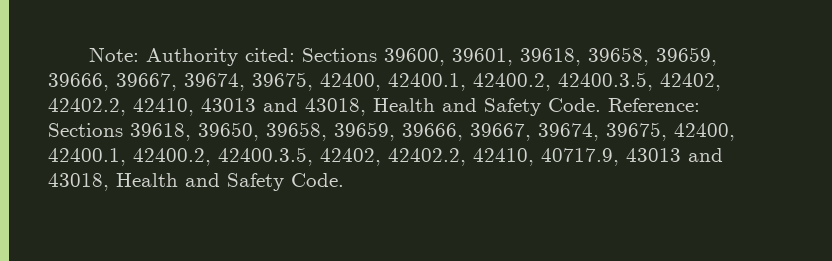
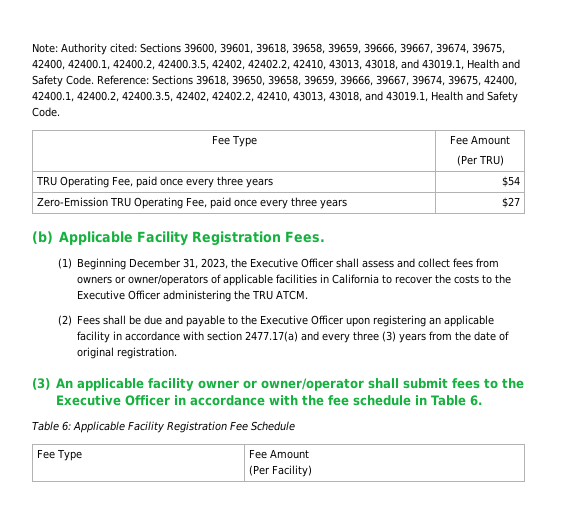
- Note: Authority cited: Sections 39600, 39601, 39618, 39658, 39659, 39666, 39667, 39674, 39675, 42400, 42400.1, 42400.2, 42400.3.5, 42402, 42402.2, 42410, 43013 and 43018, Health and Safety Code.
+ Note: Authority cited: Sections 39600, 39601, 39618, 39658, 39659, 39666, 39667, 39674, 39675, 42400, 42400.1, 42400.2, 42400.3.5, 42402, 42402.2, 42410, 43013, 43018, and 43019.1, Health and Safety Code.
- Reference: Sections 39618, 39650, 39658, 39659, 39666, 39667, 39674, 39675, 42400, 42400.1, 42400.2, 42400.3.5, 42402, 42402.2, 42410, 40717.9, 43013 and 43018, Health and Safety Code.
+ Reference: Sections 39618, 39650, 39658, 39659, 39666, 39667, 39674, 39675, 42400, 42400.1, 42400.2, 42400.3.5, 42402, 42402.2, 42410, 43013, 43018, and 43019.1, Health and Safety Code.
+ Fee Type | Fee Amount
+ (Per TRU)
+ TRU Operating Fee, paid once every three years | $54
+ Zero-Emission TRU Operating Fee, paid once every three years | $27
+ (b) Applicable Facility Registration Fees.
+ (1) Beginning December 31, 2023, the Executive Officer shall assess and collect fees from owners or owner/operators of applicable facilities in California to recover the costs to the Executive Officer administering the TRU ATCM.
+ (2) Fees shall be due and payable to the Executive Officer upon registering an applicable facility in accordance with section 2477.17(a) and every three (3) years from the date of original registration.
+ (3) An applicable facility owner or owner/operator shall submit fees to the Executive Officer in accordance with the fee schedule in Table 6.
+ Table 6: Applicable Facility Registration Fee Schedule
+ Fee Type | Fee Amount
+ (Per Facility)

